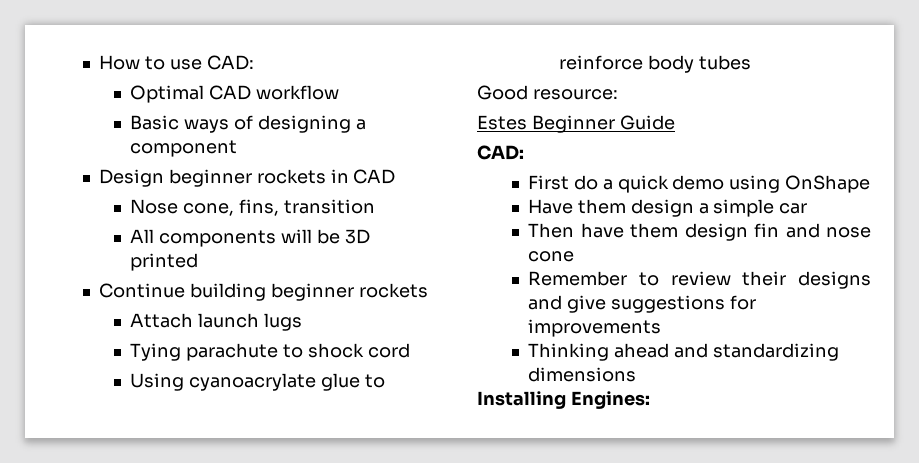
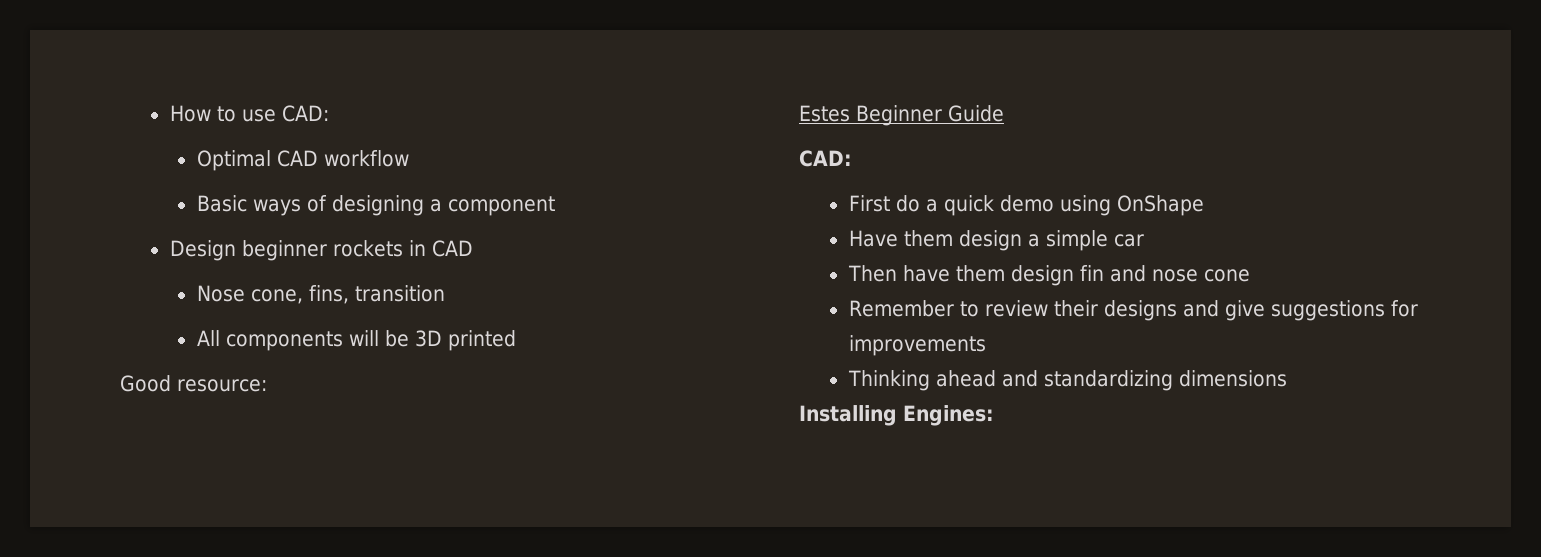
- Continue building beginner rockets
- Attach launch lugs
- Tying parachute to shock cord
- Using cyanoacrylate glue to reinforce body tubes

